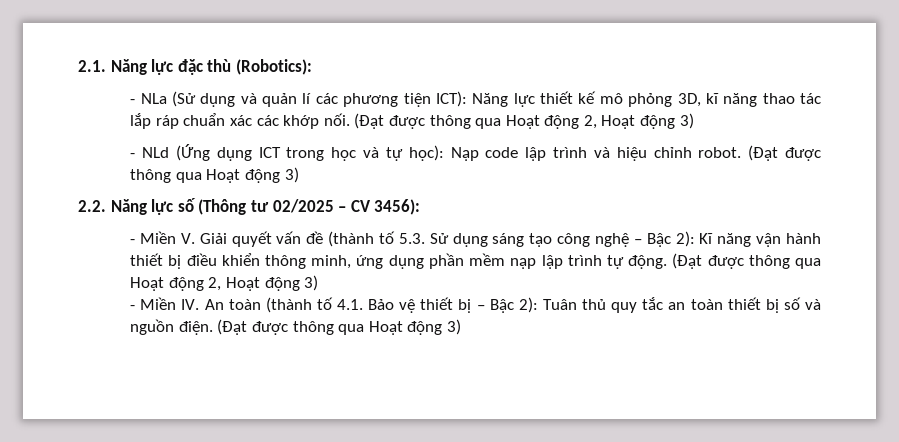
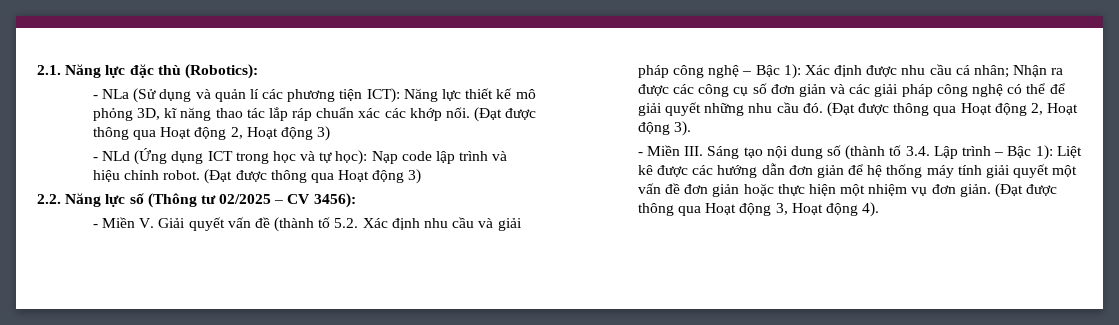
- - Miền V. Giải quyết vấn đề (thành tố 5.3. Sử dụng sáng tạo công nghệ – Bậc 2): Kĩ năng vận hành thiết bị điều khiển thông minh, ứng dụng phần mềm nạp lập trình tự động. (Đạt được thông qua Hoạt động 2, Hoạt động 3)
- - Miền IV. An toàn (thành tố 4.1. Bảo vệ thiết bị – Bậc 2): Tuân thủ quy tắc an toàn thiết bị số và nguồn điện. (Đạt được thông qua Hoạt động 3)
+ - Miền V. Giải quyết vấn đề (thành tố 5.2. Xác định nhu cầu và giải pháp công nghệ – Bậc 1): Xác định được nhu cầu cá nhân; Nhận ra được các công cụ số đơn giản và các giải pháp công nghệ có thể để giải quyết những nhu cầu đó. (Đạt được thông qua Hoạt động 2, Hoạt động 3).
+ - Miền III. Sáng tạo nội dung số (thành tố 3.4. Lập trình – Bậc 1): Liệt kê được các hướng dẫn đơn giản để hệ thống máy tính giải quyết một vấn đề đơn giản hoặc thực hiện một nhiệm vụ đơn giản. (Đạt được thông qua Hoạt động 3, Hoạt động 4).

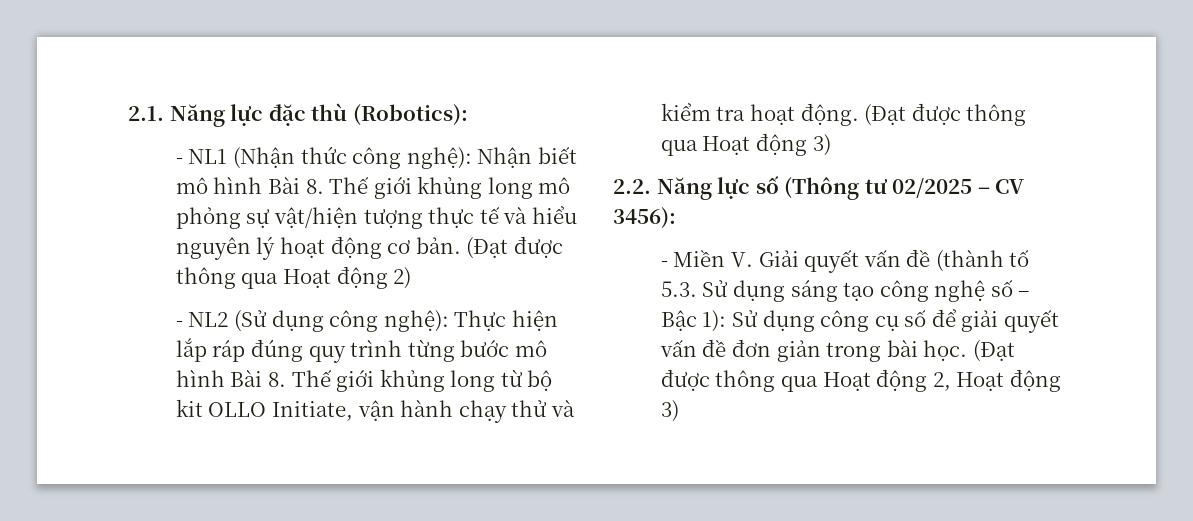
- - NLa (Sử dụng và quản lí các phương tiện ICT): Năng lực thiết kế mô phỏng 3D, kĩ năng thao tác lắp ráp chuẩn xác các khớp nối. (Đạt được thông qua Hoạt động 2, Hoạt động 3)
- - NLd (Ứng dụng ICT trong học và tự học): Nạp code lập trình và hiệu chỉnh robot.
+ - NL1 (Nhận thức công nghệ): Nhận biết mô hình Bài 8. Thế giới khủng long mô phỏng sự vật/hiện tượng thực tế và hiểu nguyên lý hoạt động cơ bản. (Đạt được thông qua Hoạt động 2)
+ - NL2 (Sử dụng công nghệ): Thực hiện lắp ráp đúng quy trình từng bước mô hình Bài 8. Thế giới khủng long từ bộ kit OLLO Initiate, vận hành chạy thử và kiểm tra hoạt động.
- - Miền V. Giải quyết vấn đề (thành tố 5.2. Xác định nhu cầu và giải pháp công nghệ – Bậc 1): Xác định được nhu cầu cá nhân; Nhận ra được các công cụ số đơn giản và các giải pháp công nghệ có thể để giải quyết những nhu cầu đó. (Đạt được thông qua Hoạt động 2, Hoạt động 3).
- - Miền III. Sáng tạo nội dung số (thành tố 3.4. Lập trình – Bậc 1): Liệt kê được các hướng dẫn đơn giản để hệ thống máy tính giải quyết một vấn đề đơn giản hoặc thực hiện một nhiệm vụ đơn giản. (Đạt được thông qua Hoạt động 3, Hoạt động 4).
+ - Miền V. Giải quyết vấn đề (thành tố 5.3. Sử dụng sáng tạo công nghệ số – Bậc 1): Sử dụng công cụ số để giải quyết vấn đề đơn giản trong bài học. (Đạt được thông qua Hoạt động 2, Hoạt động 3)

